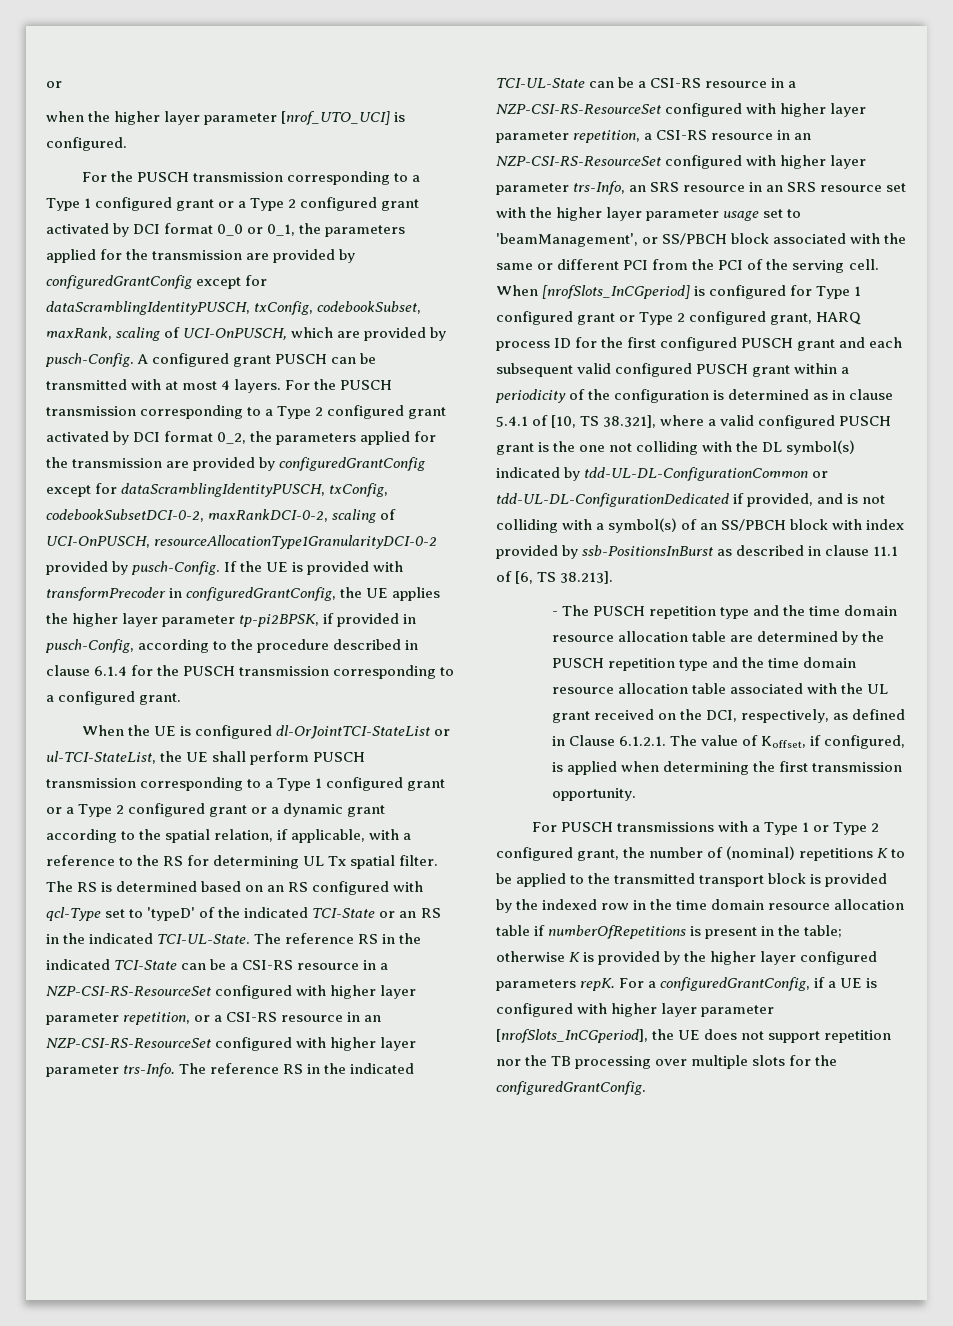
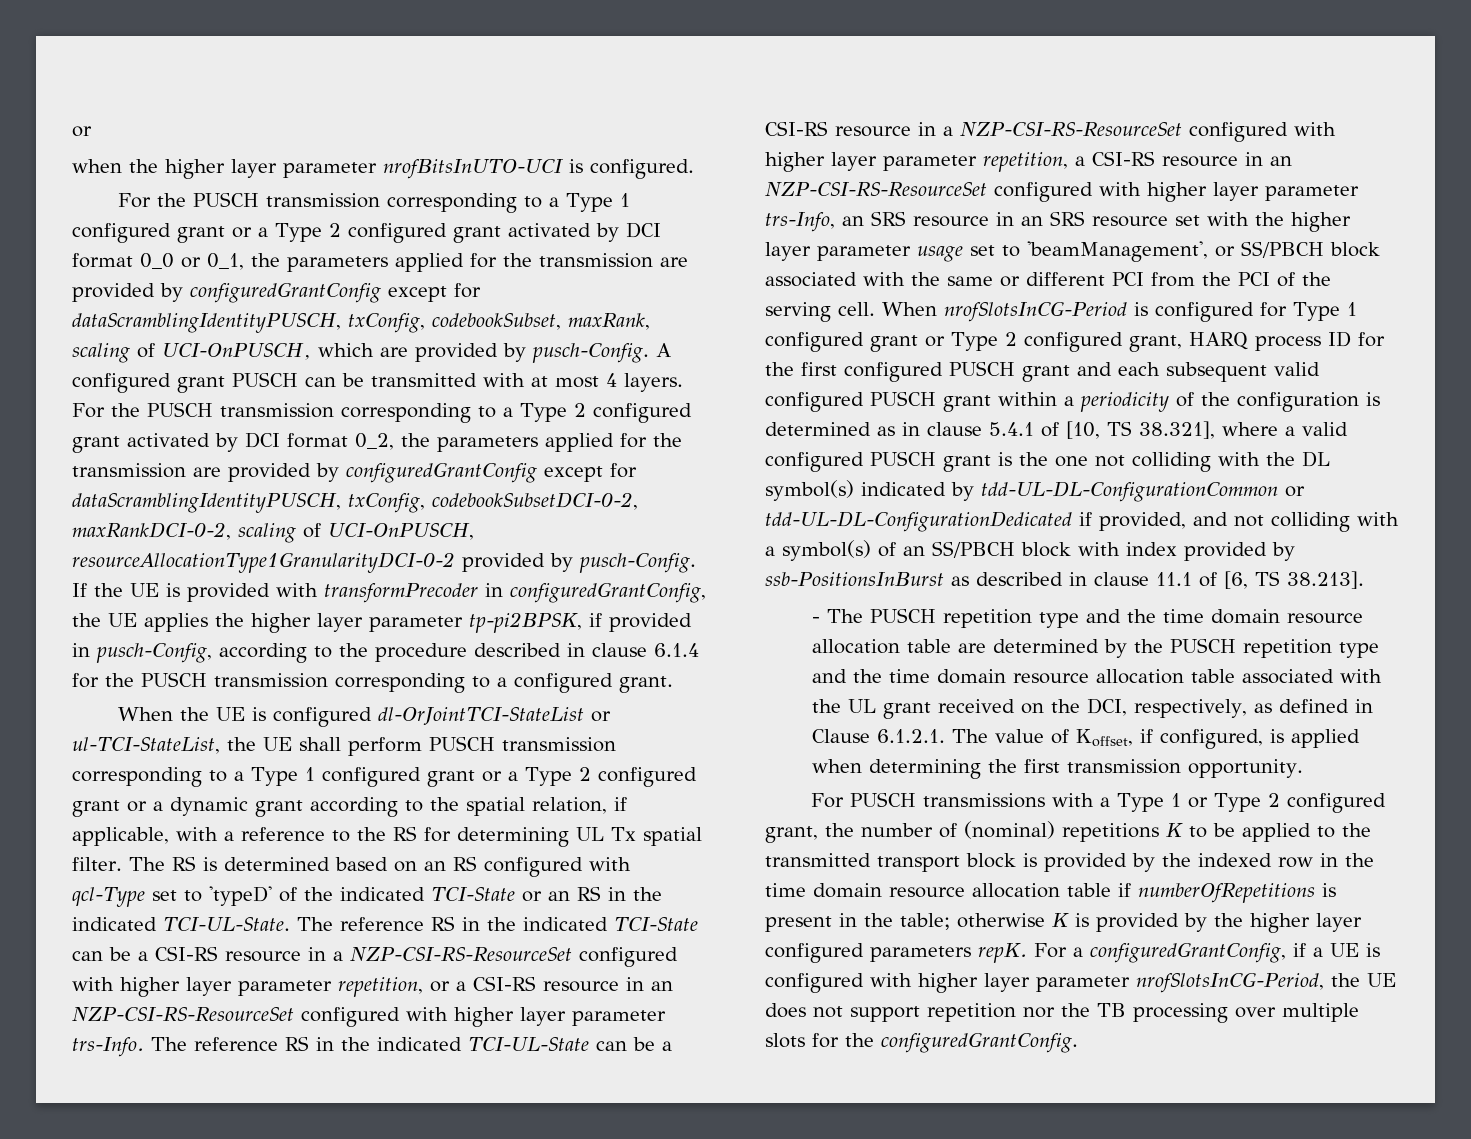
- when the higher layer parameter [nrof_UTO_UCI] is configured.
+ when the higher layer parameter nrofBitsInUTO-UCI is configured.
- When [nrofSlots_InCGperiod] is configured for Type 1 configured grant or Type 2 configured grant, HARQ process ID for the first configured PUSCH grant and each subsequent valid configured PUSCH grant within a periodicity of the configuration is determined as in clause 5.4.1 of [10, TS 38.321], where a valid configured PUSCH grant is the one not colliding with the DL symbol(s) indicated by tdd-UL-DL-ConfigurationCommon or tdd-UL-DL-ConfigurationDedicated if provided, and is not colliding with a symbol(s) of an SS/PBCH block with index provided by ssb-PositionsInBurst as described in clause 11.1 of [6, TS 38.213].
+ When nrofSlotsInCG-Period is configured for Type 1 configured grant or Type 2 configured grant, HARQ process ID for the first configured PUSCH grant and each subsequent valid configured PUSCH grant within a periodicity of the configuration is determined as in clause 5.4.1 of [10, TS 38.321], where a valid configured PUSCH grant is the one not colliding with the DL symbol(s) indicated by tdd-UL-DL-ConfigurationCommon or tdd-UL-DL-ConfigurationDedicated if provided, and not colliding with a symbol(s) of an SS/PBCH block with index provided by ssb-PositionsInBurst as described in clause 11.1 of [6, TS 38.213].
- For a configuredGrantConfig, if a UE is configured with higher layer parameter [nrofSlots_InCGperiod], the UE does not support repetition nor the TB processing over multiple slots for the configuredGrantConfig.
+ For a configuredGrantConfig, if a UE is configured with higher layer parameter nrofSlotsInCG-Period, the UE does not support repetition nor the TB processing over multiple slots for the configuredGrantConfig.

